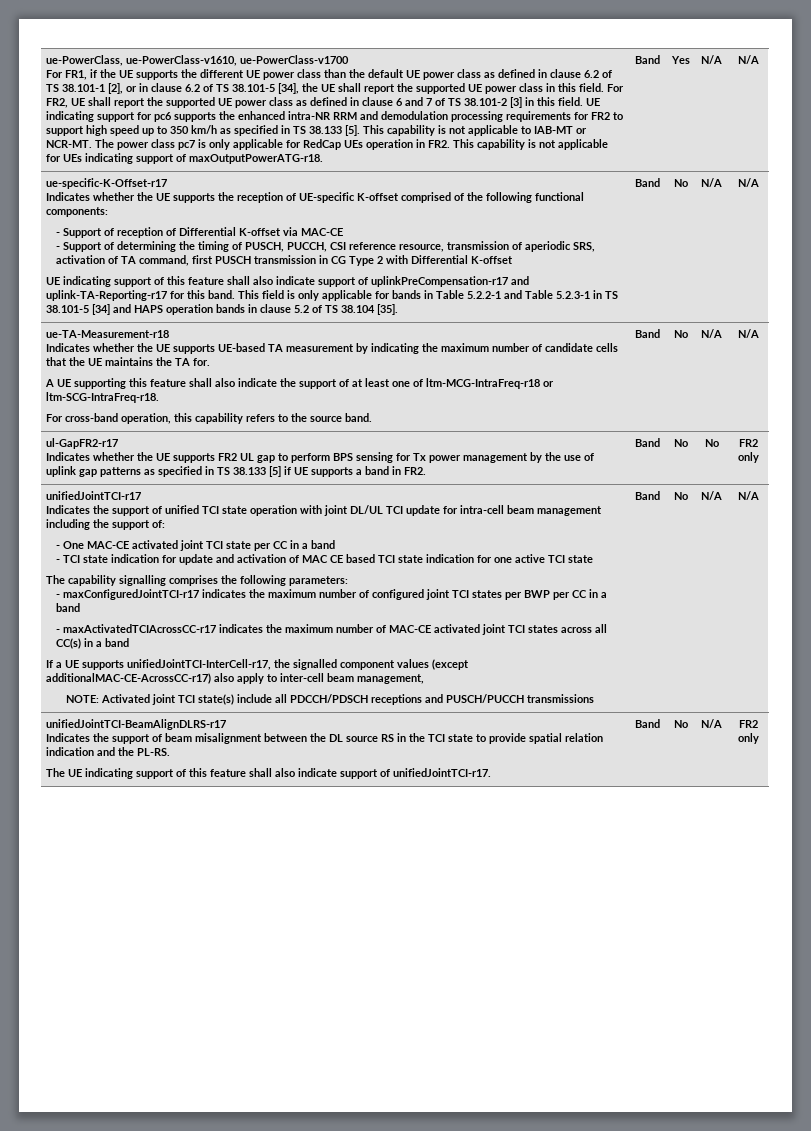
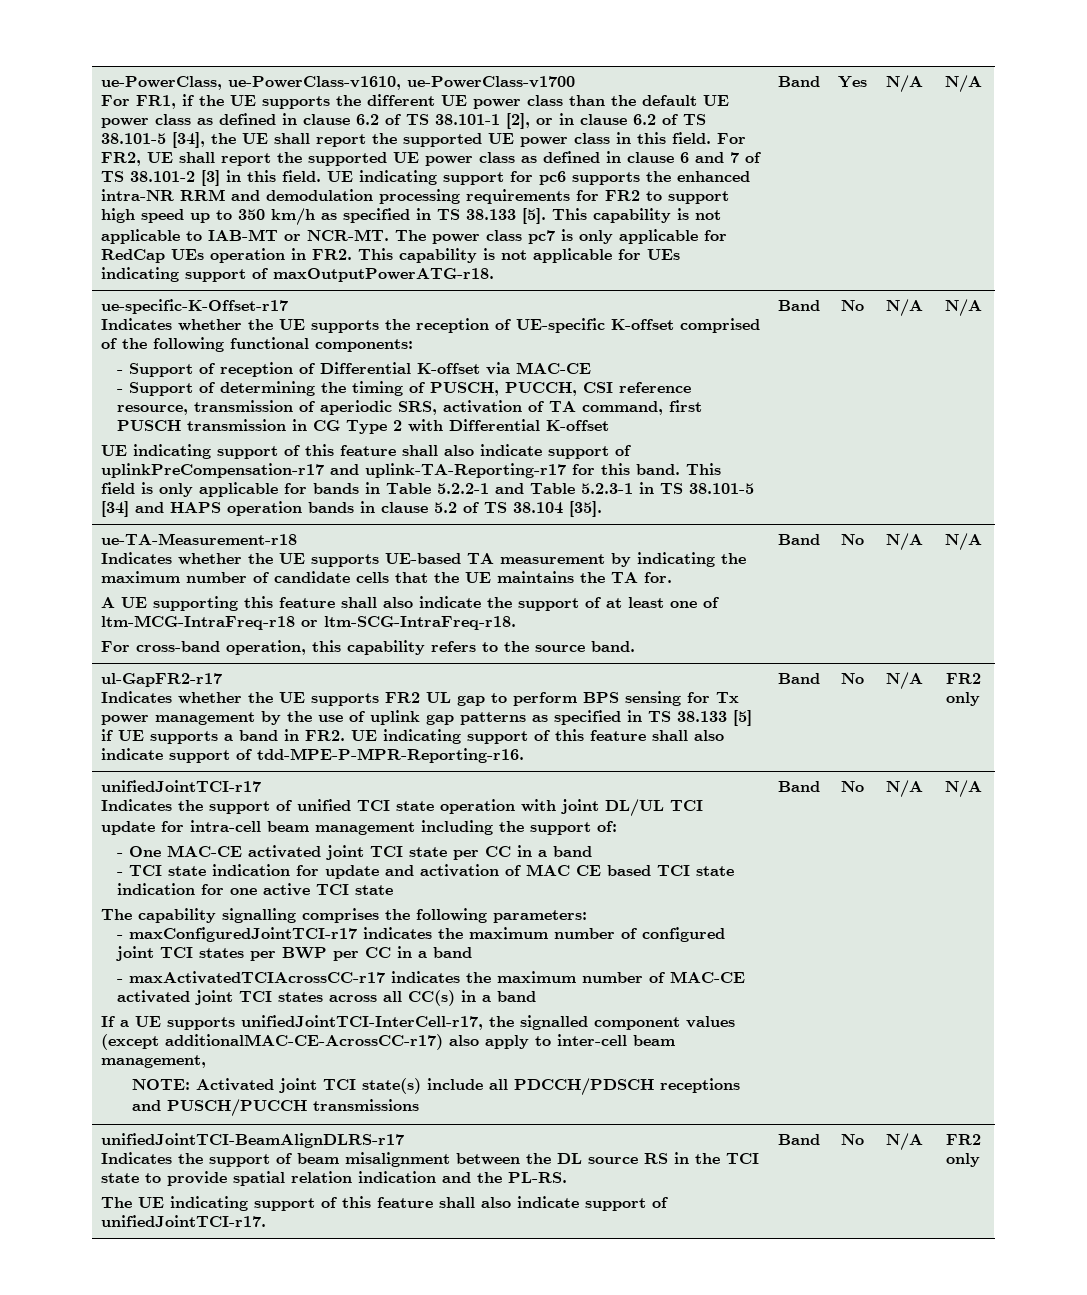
- Indicates whether the UE supports FR2 UL gap to perform BPS sensing for Tx power management by the use of uplink gap patterns as specified in TS 38.133 [5] if UE supports a band in FR2. | Band | No | No
+ Indicates whether the UE supports FR2 UL gap to perform BPS sensing for Tx power management by the use of uplink gap patterns as specified in TS 38.133 [5] if UE supports a band in FR2. UE indicating support of this feature shall also indicate support of tdd-MPE-P-MPR-Reporting-r16. | Band | No | N/A

